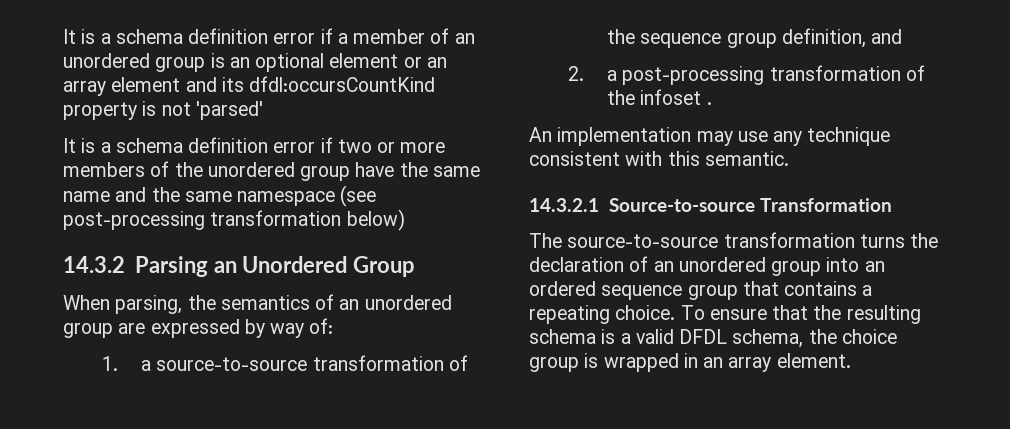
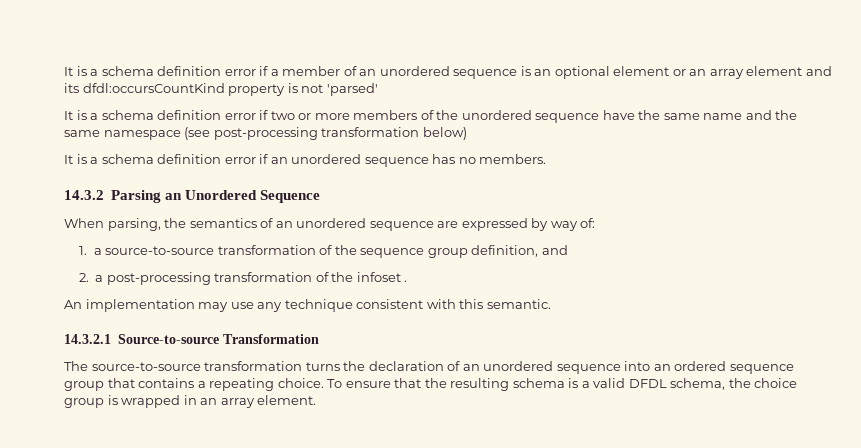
- It is a schema definition error if a member of an unordered group is an optional element or an array element and its dfdl:occursCountKind property is not 'parsed'
+ It is a schema definition error if a member of an unordered sequence is an optional element or an array element and its dfdl:occursCountKind property is not 'parsed'
- It is a schema definition error if two or more members of the unordered group have the same name and the same namespace (see post-processing transformation below)
+ It is a schema definition error if two or more members of the unordered sequence have the same name and the same namespace (see post-processing transformation below)
+ It is a schema definition error if an unordered sequence has no members.
- 14.3.2 Parsing an Unordered Group
+ 14.3.2 Parsing an Unordered Sequence
- When parsing, the semantics of an unordered group are expressed by way of:
+ When parsing, the semantics of an unordered sequence are expressed by way of:
- The source-to-source transformation turns the declaration of an unordered group into an ordered sequence group that contains a repeating choice.
+ The source-to-source transformation turns the declaration of an unordered sequence into an ordered sequence group that contains a repeating choice.

